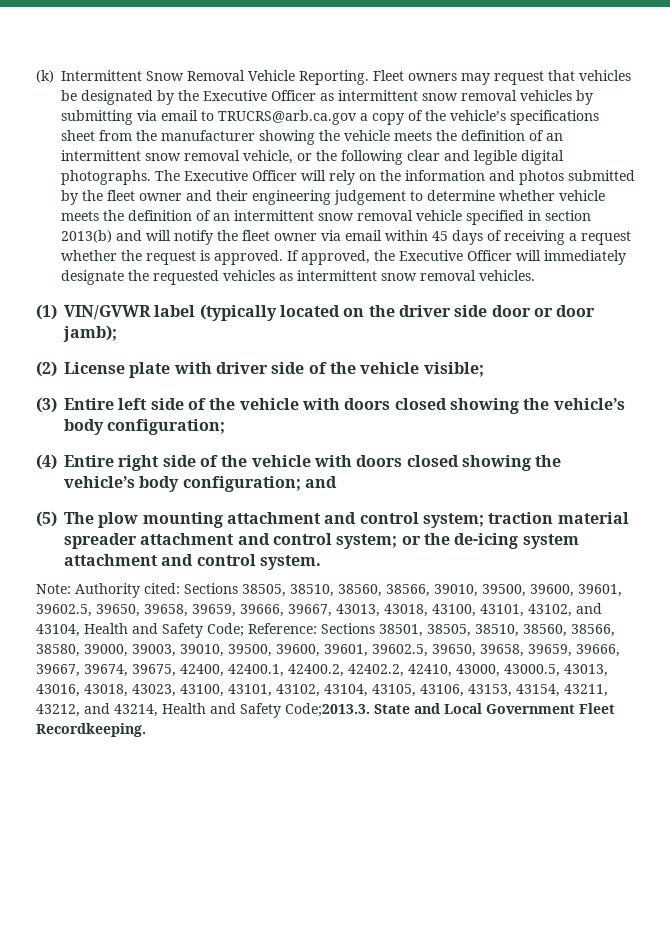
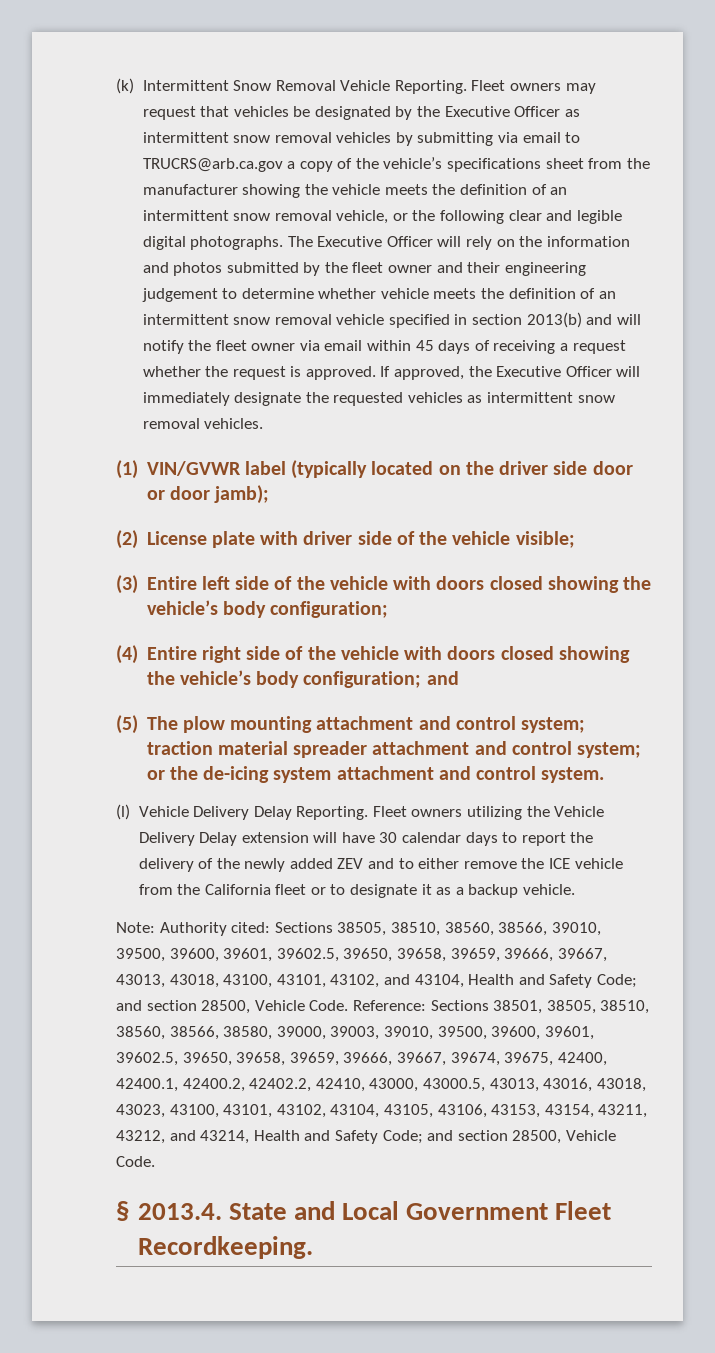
+ (l) Vehicle Delivery Delay Reporting. Fleet owners utilizing the Vehicle Delivery Delay extension will have 30 calendar days to report the delivery of the newly added ZEV and to either remove the ICE vehicle from the California fleet or to designate it as a backup vehicle.
- Sections 38505, 38510, 38560, 38566, 39010, 39500, 39600, 39601, 39602.5, 39650, 39658, 39659, 39666, 39667, 43013, 43018, 43100, 43101, 43102, and 43104, Health and Safety Code;
+ Sections 38505, 38510, 38560, 38566, 39010, 39500, 39600, 39601, 39602.5, 39650, 39658, 39659, 39666, 39667, 43013, 43018, 43100, 43101, 43102, and 43104, Health and Safety Code; and section 28500, Vehicle Code.
- Sections 38501, 38505, 38510, 38560, 38566, 38580, 39000, 39003, 39010, 39500, 39600, 39601, 39602.5, 39650, 39658, 39659, 39666, 39667, 39674, 39675, 42400, 42400.1, 42400.2, 42402.2, 42410, 43000, 43000.5, 43013, 43016, 43018, 43023, 43100, 43101, 43102, 43104, 43105, 43106, 43153, 43154, 43211, 43212, and 43214, Health and Safety Code;2013.3. State and Local Government Fleet Recordkeeping.
+ Sections 38501, 38505, 38510, 38560, 38566, 38580, 39000, 39003, 39010, 39500, 39600, 39601, 39602.5, 39650, 39658, 39659, 39666, 39667, 39674, 39675, 42400, 42400.1, 42400.2, 42402.2, 42410, 43000, 43000.5, 43013, 43016, 43018, 43023, 43100, 43101, 43102, 43104, 43105, 43106, 43153, 43154, 43211, 43212, and 43214, Health and Safety Code; and section 28500, Vehicle Code.
+ § 2013.4. State and Local Government Fleet Recordkeeping.

